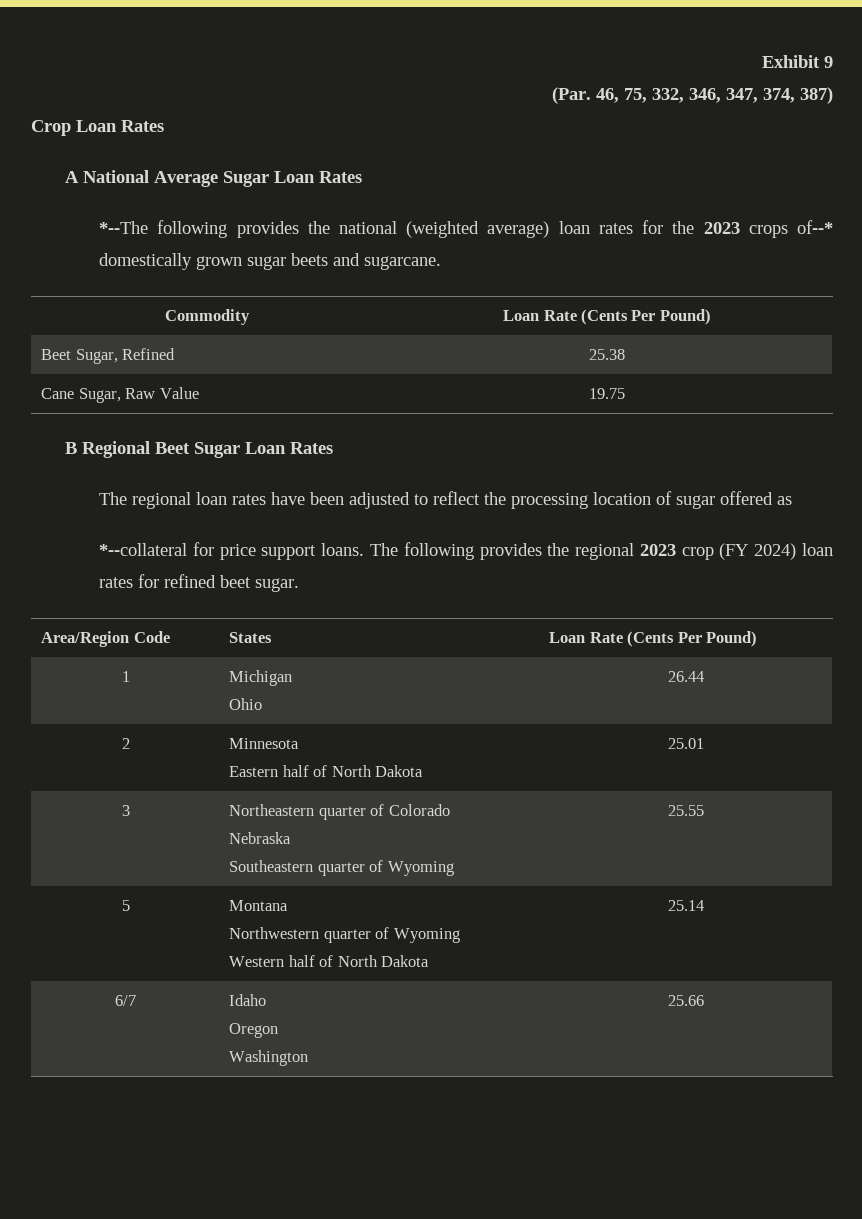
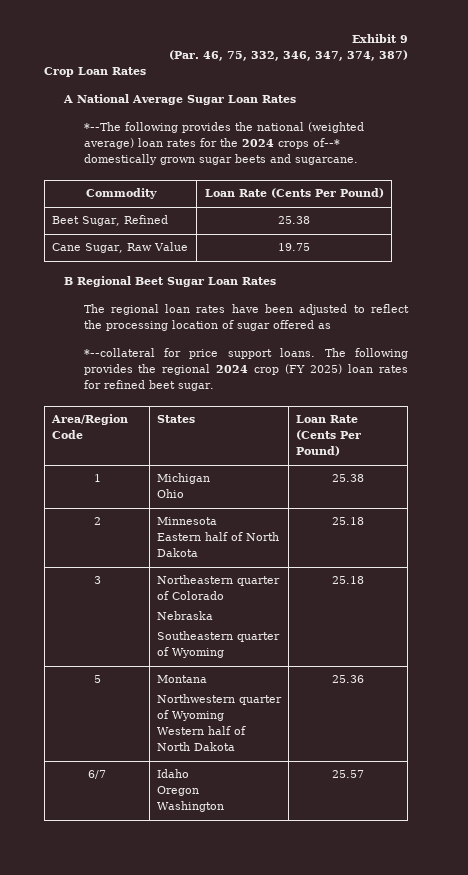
- *--The following provides the national (weighted average) loan rates for the 2023 crops of--* domestically grown sugar beets and sugarcane.
+ *--The following provides the national (weighted average) loan rates for the 2024 crops of--* domestically grown sugar beets and sugarcane.
- The following provides the regional 2023 crop (FY 2024) loan rates for refined beet sugar.
+ The following provides the regional 2024 crop (FY 2025) loan rates for refined beet sugar.
  1 | Michigan
- Ohio | 26.44
+ Ohio | 25.38
  2 | Minnesota
- Eastern half of North Dakota | 25.01
+ Eastern half of North Dakota | 25.18
  3 | Northeastern quarter of Colorado
  Nebraska
- Southeastern quarter of Wyoming | 25.55
+ Southeastern quarter of Wyoming | 25.18
  5 | Montana
  Northwestern quarter of Wyoming
- Western half of North Dakota | 25.14
+ Western half of North Dakota | 25.36
  6/7 | Idaho
  Oregon
- Washington | 25.66
+ Washington | 25.57

